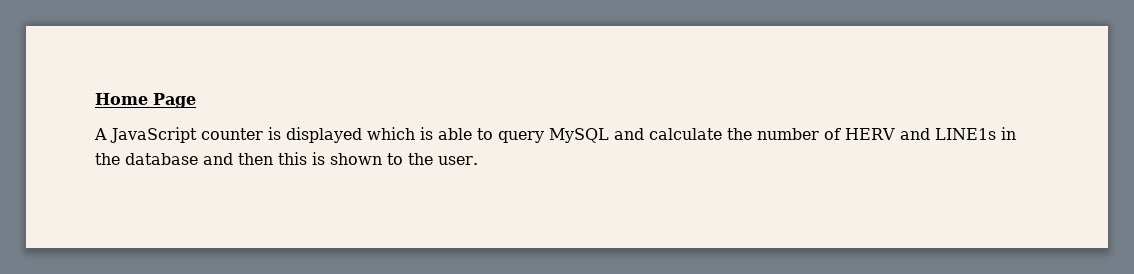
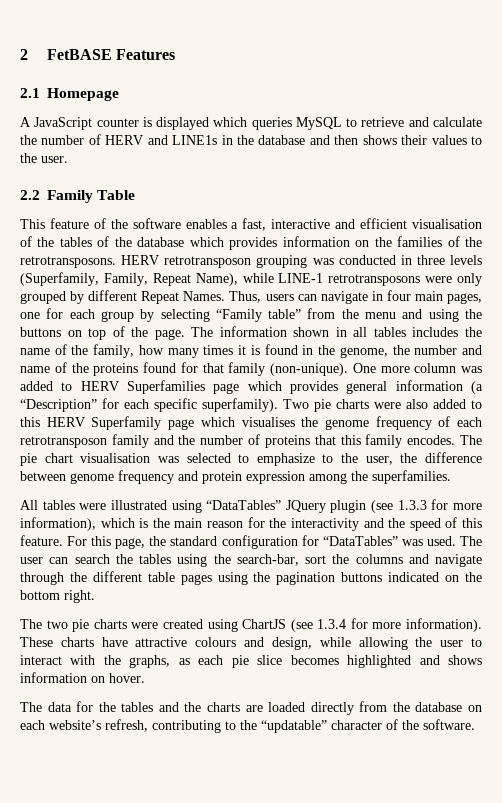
- Home Page
+ 2 FetBASE Features
+ 2.1 Homepage
- A JavaScript counter is displayed which is able to query MySQL and calculate the number of HERV and LINE1s in the database and then this is shown to the user.
+ A JavaScript counter is displayed which queries MySQL to retrieve and calculate the number of HERV and LINE1s in the database and then shows their values to the user.
+ 2.2 Family Table
+ This feature of the software enables a fast, interactive and efficient visualisation of the tables of the database which provides information on the families of the retrotransposons. HERV retrotransposon grouping was conducted in three levels (Superfamily, Family, Repeat Name), while LINE-1 retrotransposons were only grouped by different Repeat Names. Thus, users can navigate in four main pages, one for each group by selecting “Family table” from the menu and using the buttons on top of the page. The information shown in all tables includes the name of the family, how many times it is found in the genome, the number and name of the proteins found for that family (non-unique). One more column was added to HERV Superfamilies page which provides general information (a “Description” for each specific superfamily). Two pie charts were also added to this HERV Superfamily page which visualises the genome frequency of each retrotransposon family and the number of proteins that this family encodes. The pie chart visualisation was selected to emphasize to the user, the difference between genome frequency and protein expression among the superfamilies.
+ All tables were illustrated using “DataTables” JQuery plugin (see 1.3.3 for more information), which is the main reason for the interactivity and the speed of this feature. For this page, the standard configuration for “DataTables” was used. The user can search the tables using the search-bar, sort the columns and navigate through the different table pages using the pagination buttons indicated on the bottom right.
+ The two pie charts were created using ChartJS (see 1.3.4 for more information). These charts have attractive colours and design, while allowing the user to interact with the graphs, as each pie slice becomes highlighted and shows information on hover.
+ The data for the tables and the charts are loaded directly from the database on each website’s refresh, contributing to the “updatable” character of the software.

